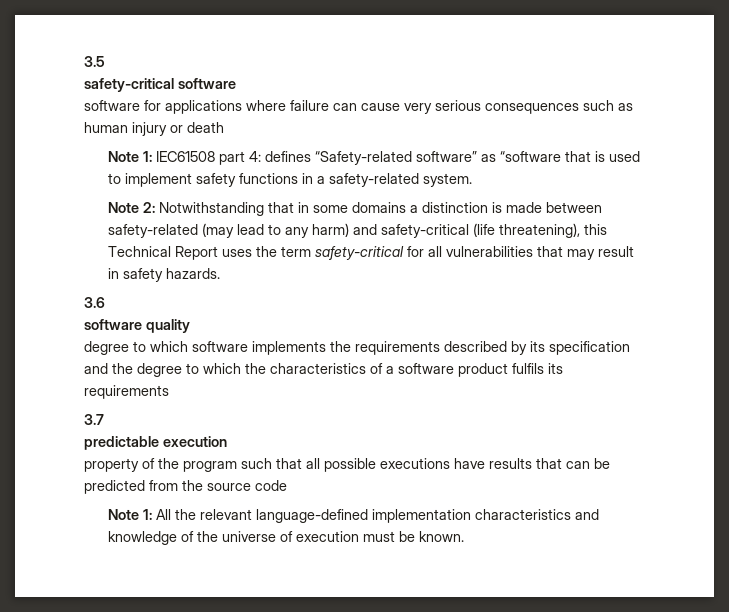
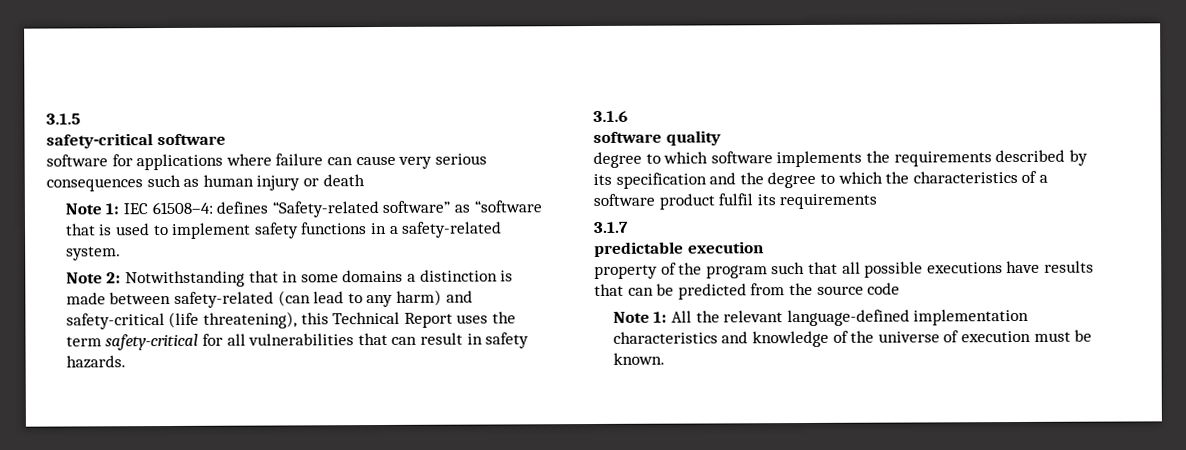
- 3.5
+ 3.1.5
- Note 1: IEC61508 part 4: defines “Safety-related software” as “software that is used to implement safety functions in a safety-related system.
+ Note 1: IEC 61508–4: defines “Safety-related software” as “software that is used to implement safety functions in a safety-related system.
- Note 2: Notwithstanding that in some domains a distinction is made between safety-related (may lead to any harm) and safety-critical (life threatening), this Technical Report uses the term safety-critical for all vulnerabilities that may result in safety hazards.
+ Note 2: Notwithstanding that in some domains a distinction is made between safety-related (can lead to any harm) and safety-critical (life threatening), this Technical Report uses the term safety-critical for all vulnerabilities that can result in safety hazards.
- 3.6
+ 3.1.6
- degree to which software implements the requirements described by its specification and the degree to which the characteristics of a software product fulfils its requirements
+ degree to which software implements the requirements described by its specification and the degree to which the characteristics of a software product fulfil its requirements
- 3.7
+ 3.1.7

